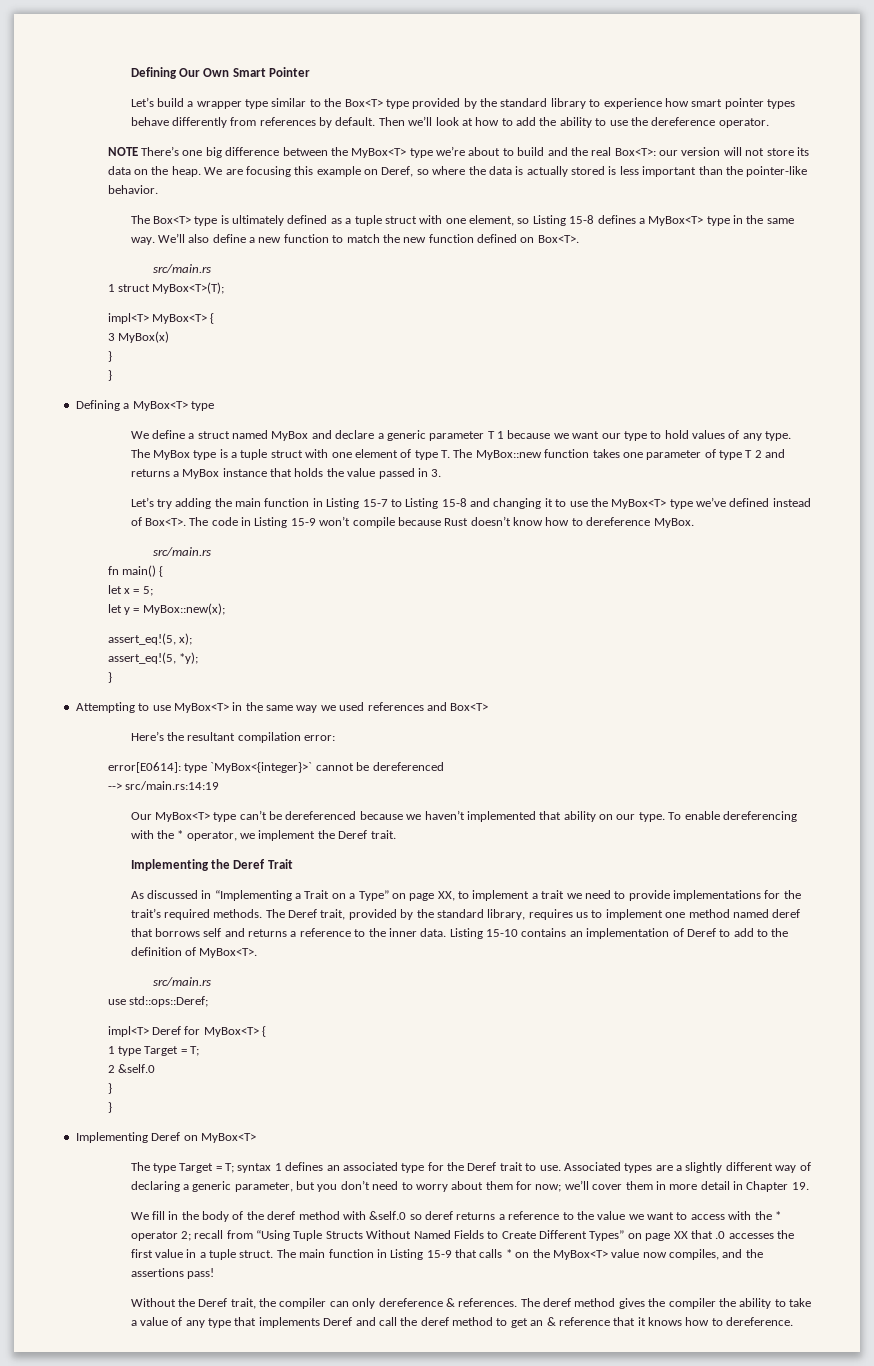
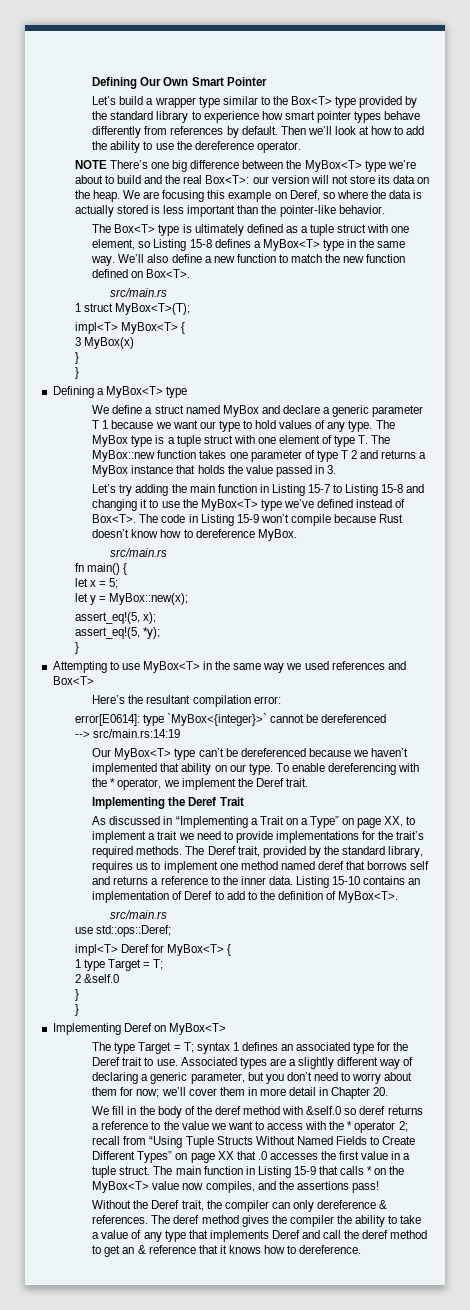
- Associated types are a slightly different way of declaring a generic parameter, but you don’t need to worry about them for now; we’ll cover them in more detail in Chapter 19.
+ Associated types are a slightly different way of declaring a generic parameter, but you don’t need to worry about them for now; we’ll cover them in more detail in Chapter 20.

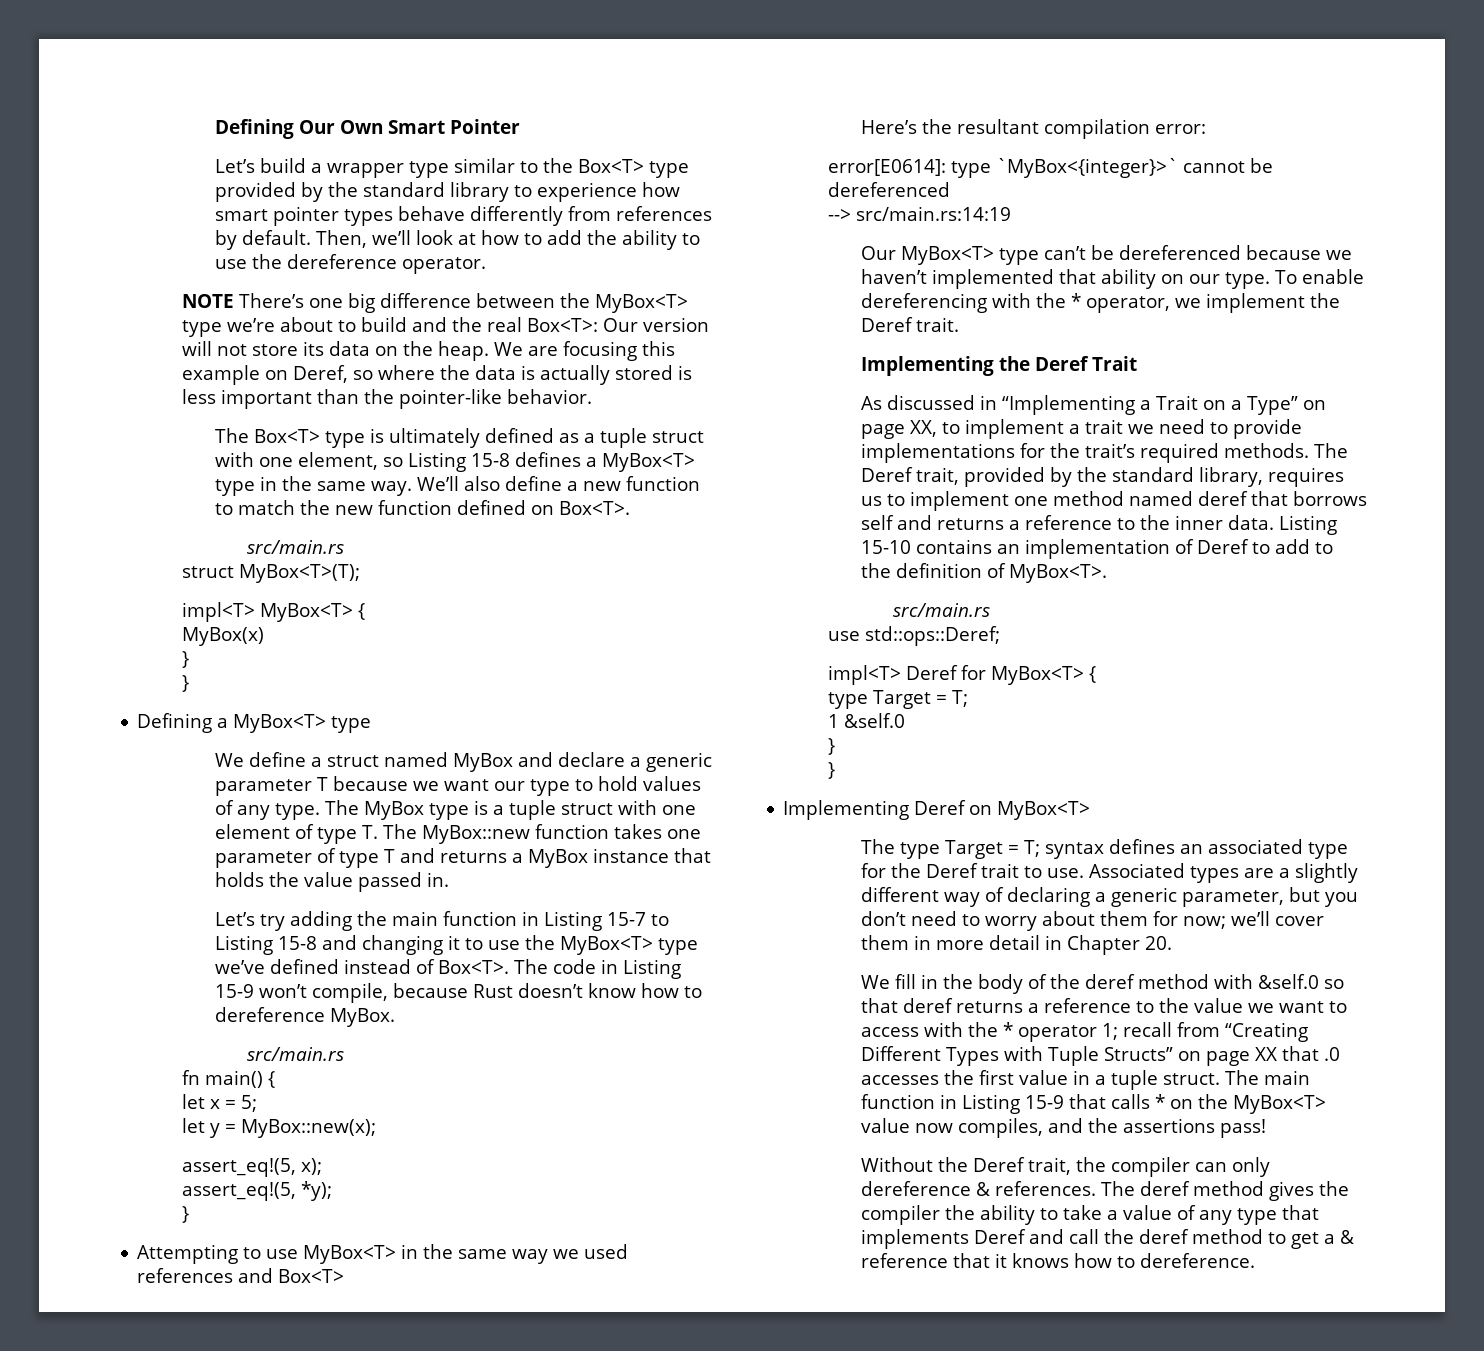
- Then we’ll look at how to add the ability to use the dereference operator.
+ Then, we’ll look at how to add the ability to use the dereference operator.
- NOTE There’s one big difference between the MyBox<T> type we’re about to build and the real Box<T>: our version will not store its data on the heap.
+ NOTE There’s one big difference between the MyBox<T> type we’re about to build and the real Box<T>: Our version will not store its data on the heap.
- 1 struct MyBox<T>(T);
+ struct MyBox<T>(T);
- 3 MyBox(x)
+ MyBox(x)
- We define a struct named MyBox and declare a generic parameter T 1 because we want our type to hold values of any type.
+ We define a struct named MyBox and declare a generic parameter T because we want our type to hold values of any type.
- The MyBox type is a tuple struct with one element of type T. The MyBox::new function takes one parameter of type T 2 and returns a MyBox instance that holds the value passed in 3.
+ The MyBox type is a tuple struct with one element of type T. The MyBox::new function takes one parameter of type T and returns a MyBox instance that holds the value passed in.
- The code in Listing 15-9 won’t compile because Rust doesn’t know how to dereference MyBox.
+ The code in Listing 15-9 won’t compile, because Rust doesn’t know how to dereference MyBox.
  impl<T> Deref for MyBox<T> {
- 1 type Target = T;
+ type Target = T;
- 2 &self.0
+ 1 &self.0
- The type Target = T; syntax 1 defines an associated type for the Deref trait to use.
+ The type Target = T; syntax defines an associated type for the Deref trait to use.
- We fill in the body of the deref method with &self.0 so deref returns a reference to the value we want to access with the * operator 2; recall from “Using Tuple Structs Without Named Fields to Create Different Types” on page XX that .0 accesses the first value in a tuple struct.
+ We fill in the body of the deref method with &self.0 so that deref returns a reference to the value we want to access with the * operator 1; recall from “Creating Different Types with Tuple Structs” on page XX that .0 accesses the first value in a tuple struct.
- The deref method gives the compiler the ability to take a value of any type that implements Deref and call the deref method to get an & reference that it knows how to dereference.
+ The deref method gives the compiler the ability to take a value of any type that implements Deref and call the deref method to get a & reference that it knows how to dereference.

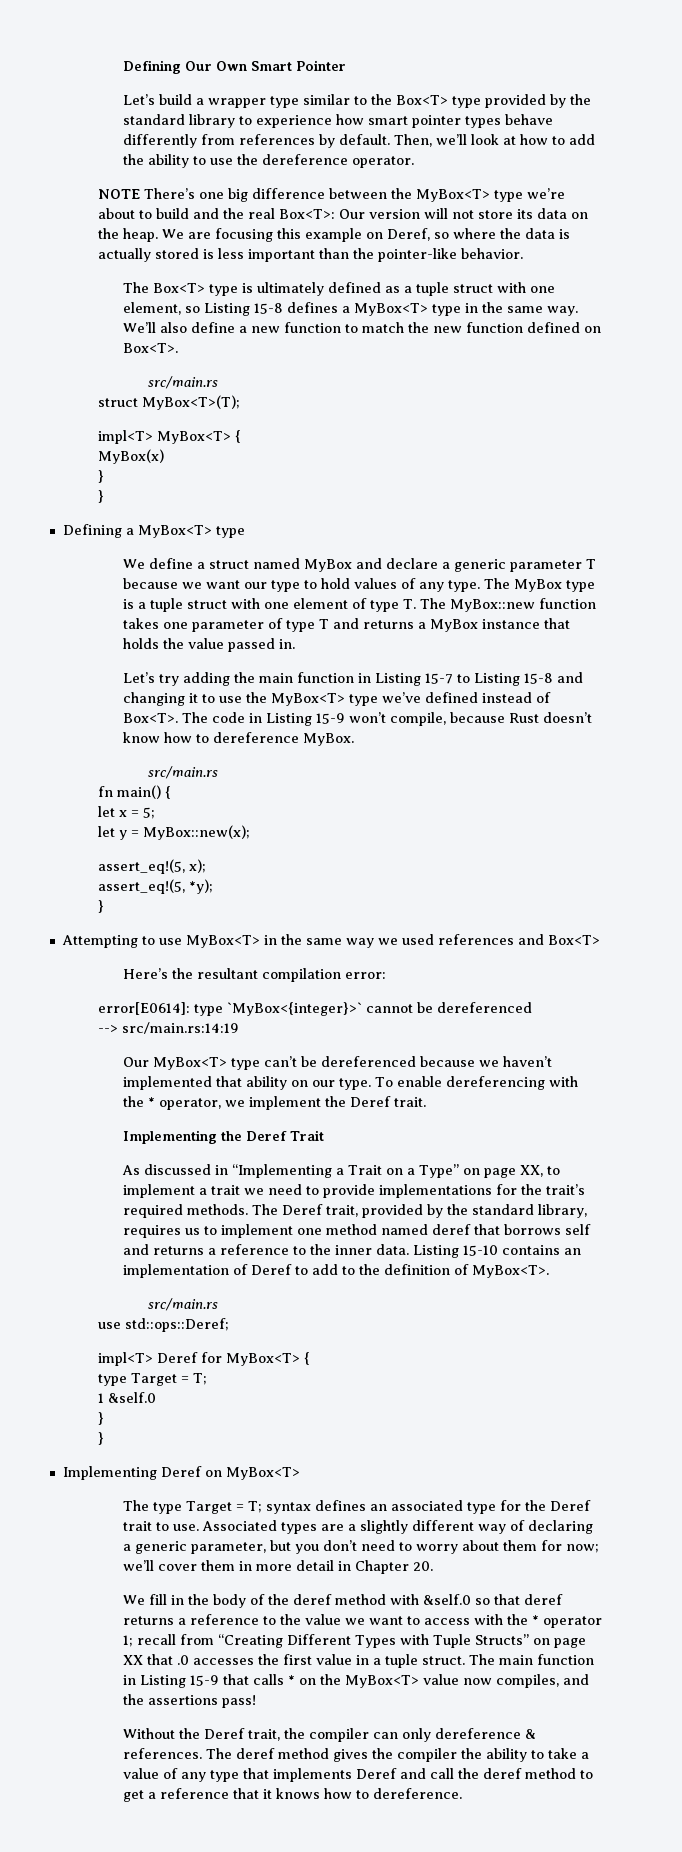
- The deref method gives the compiler the ability to take a value of any type that implements Deref and call the deref method to get a & reference that it knows how to dereference.
+ The deref method gives the compiler the ability to take a value of any type that implements Deref and call the deref method to get a reference that it knows how to dereference.

